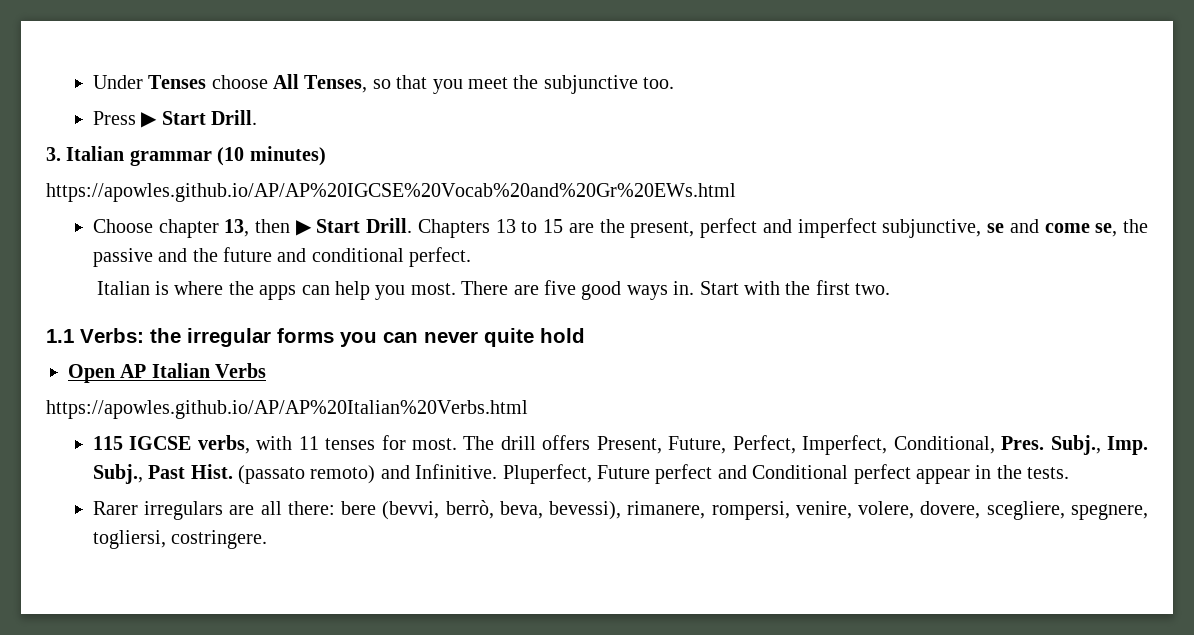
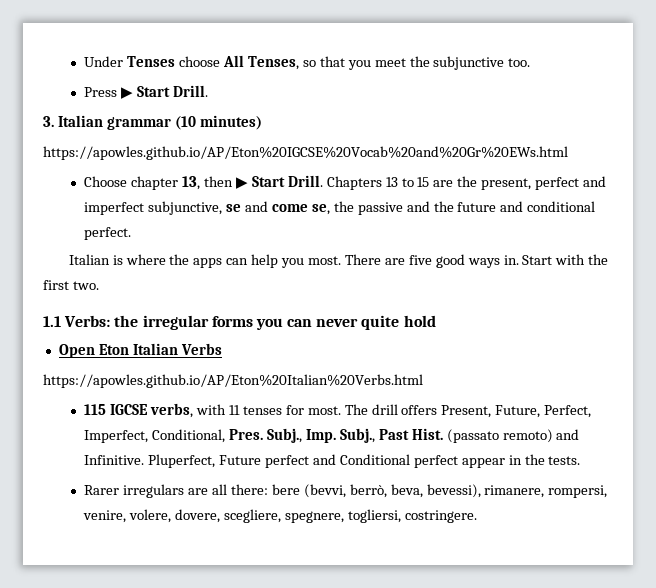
- https://apowles.github.io/AP/AP%20IGCSE%20Vocab%20and%20Gr%20EWs.html
+ https://apowles.github.io/AP/Eton%20IGCSE%20Vocab%20and%20Gr%20EWs.html
- Open AP Italian Verbs
+ Open Eton Italian Verbs
- https://apowles.github.io/AP/AP%20Italian%20Verbs.html
+ https://apowles.github.io/AP/Eton%20Italian%20Verbs.html

